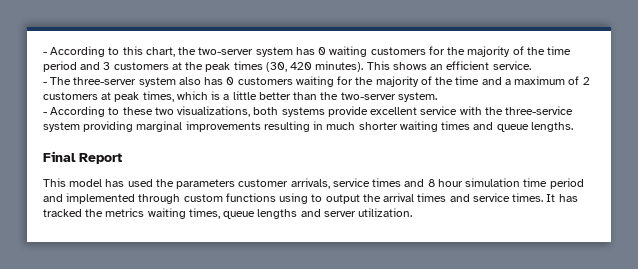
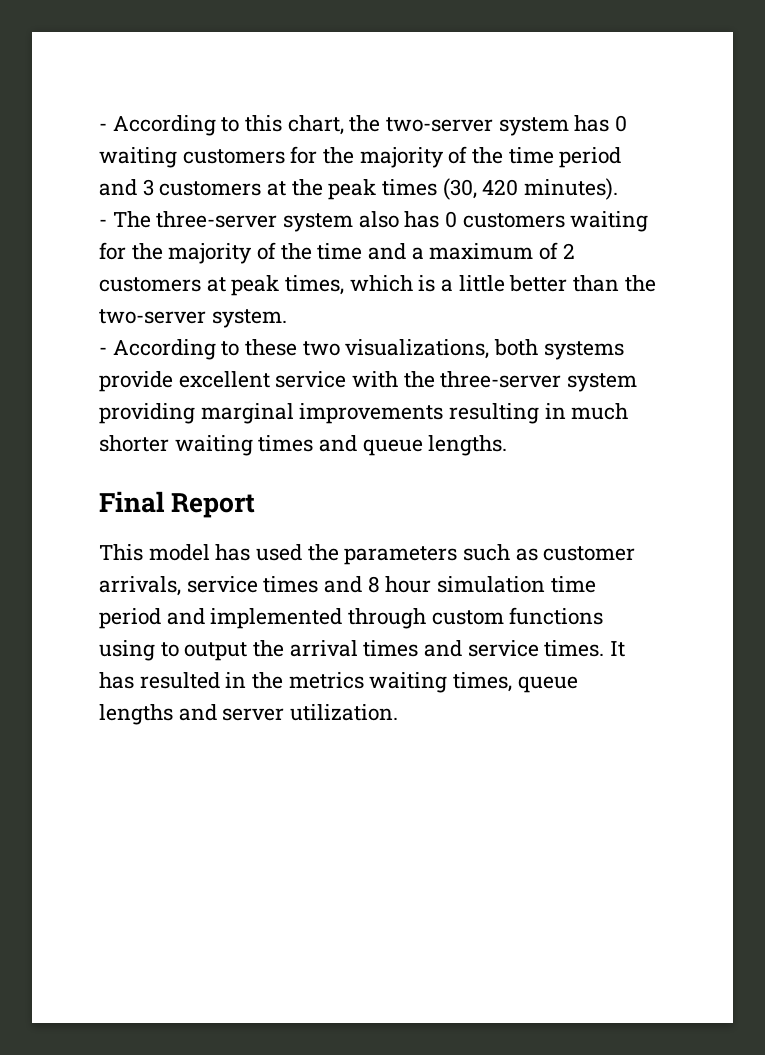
- This shows an efficient service.
- - According to these two visualizations, both systems provide excellent service with the three-service system providing marginal improvements resulting in much shorter waiting times and queue lengths.
+ - According to these two visualizations, both systems provide excellent service with the three-server system providing marginal improvements resulting in much shorter waiting times and queue lengths.
- This model has used the parameters customer arrivals, service times and 8 hour simulation time period and implemented through custom functions using to output the arrival times and service times.
+ This model has used the parameters such as customer arrivals, service times and 8 hour simulation time period and implemented through custom functions using to output the arrival times and service times.
- It has tracked the metrics waiting times, queue lengths and server utilization.
+ It has resulted in the metrics waiting times, queue lengths and server utilization.

